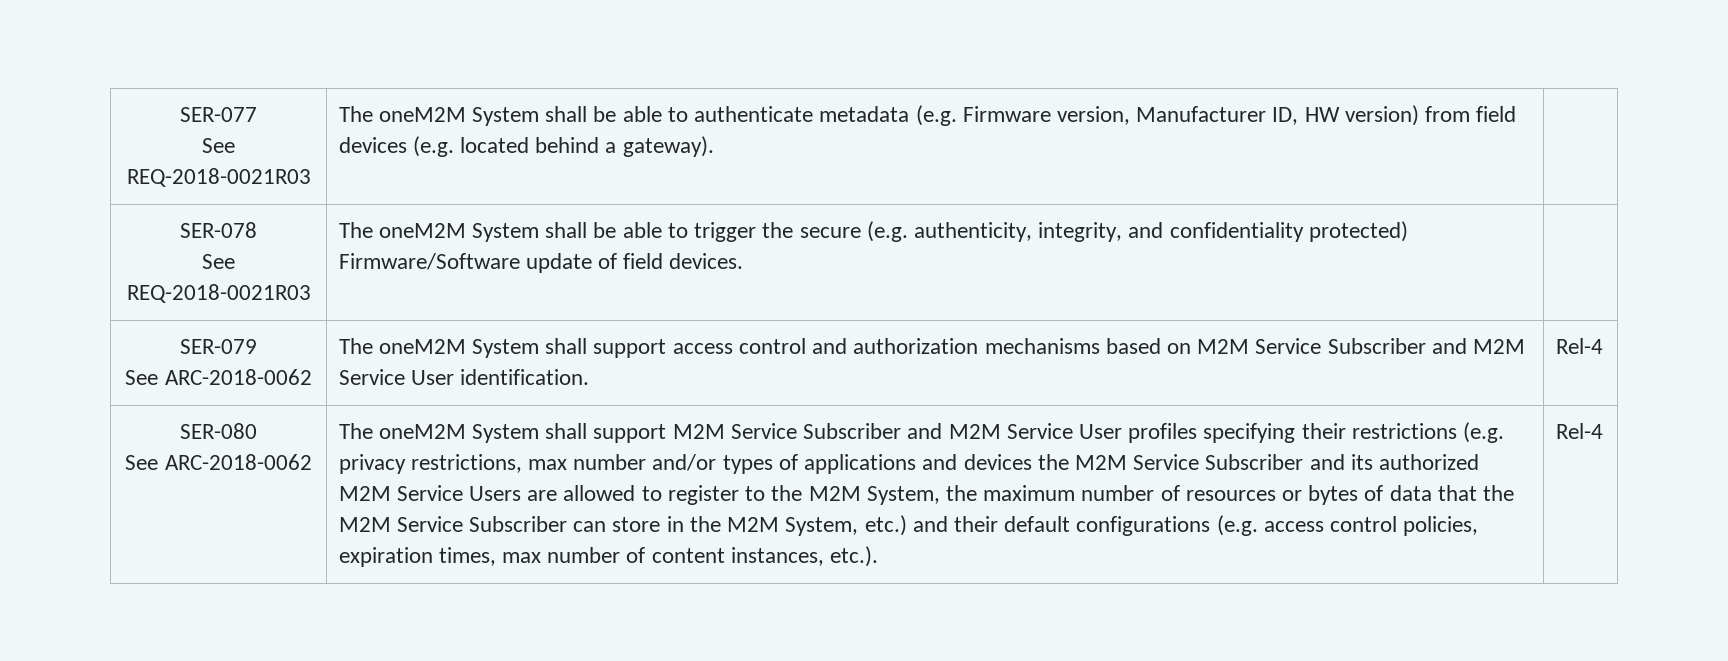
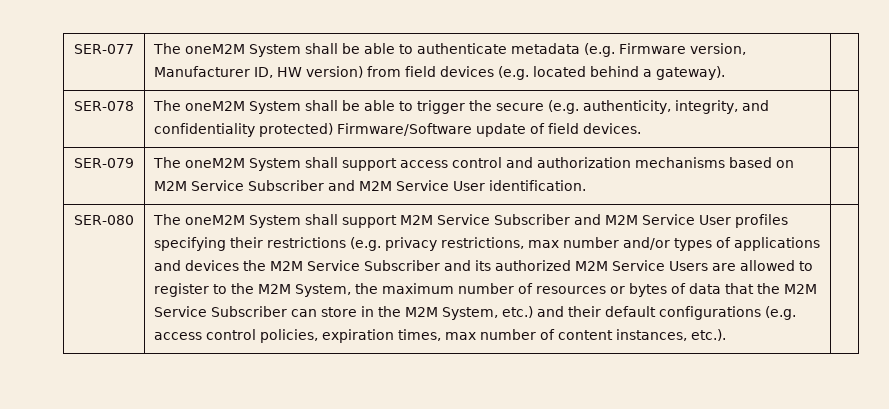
- SER-077
- See REQ-2018-0021R03 | The oneM2M System shall be able to authenticate metadata (e.g. Firmware version, Manufacturer ID, HW version) from field devices (e.g. located behind a gateway). |
+ SER-077 | The oneM2M System shall be able to authenticate metadata (e.g. Firmware version, Manufacturer ID, HW version) from field devices (e.g. located behind a gateway). |
- SER-078
- See REQ-2018-0021R03 | The oneM2M System shall be able to trigger the secure (e.g. authenticity, integrity, and confidentiality protected) Firmware/Software update of field devices. |
+ SER-078 | The oneM2M System shall be able to trigger the secure (e.g. authenticity, integrity, and confidentiality protected) Firmware/Software update of field devices. |
- SER-079
- See ARC-2018-0062 | The oneM2M System shall support access control and authorization mechanisms based on M2M Service Subscriber and M2M Service User identification. | Rel-4
+ SER-079 | The oneM2M System shall support access control and authorization mechanisms based on M2M Service Subscriber and M2M Service User identification. |
  SER-080
- See ARC-2018-0062
- The oneM2M System shall support M2M Service Subscriber and M2M Service User profiles specifying their restrictions (e.g. privacy restrictions, max number and/or types of applications and devices the M2M Service Subscriber and its authorized M2M Service Users are allowed to register to the M2M System, the maximum number of resources or bytes of data that the M2M Service Subscriber can store in the M2M System, etc.) and their default configurations (e.g. access control policies, expiration times, max number of content instances, etc.). | Rel-4
+ The oneM2M System shall support M2M Service Subscriber and M2M Service User profiles specifying their restrictions (e.g. privacy restrictions, max number and/or types of applications and devices the M2M Service Subscriber and its authorized M2M Service Users are allowed to register to the M2M System, the maximum number of resources or bytes of data that the M2M Service Subscriber can store in the M2M System, etc.) and their default configurations (e.g. access control policies, expiration times, max number of content instances, etc.).

